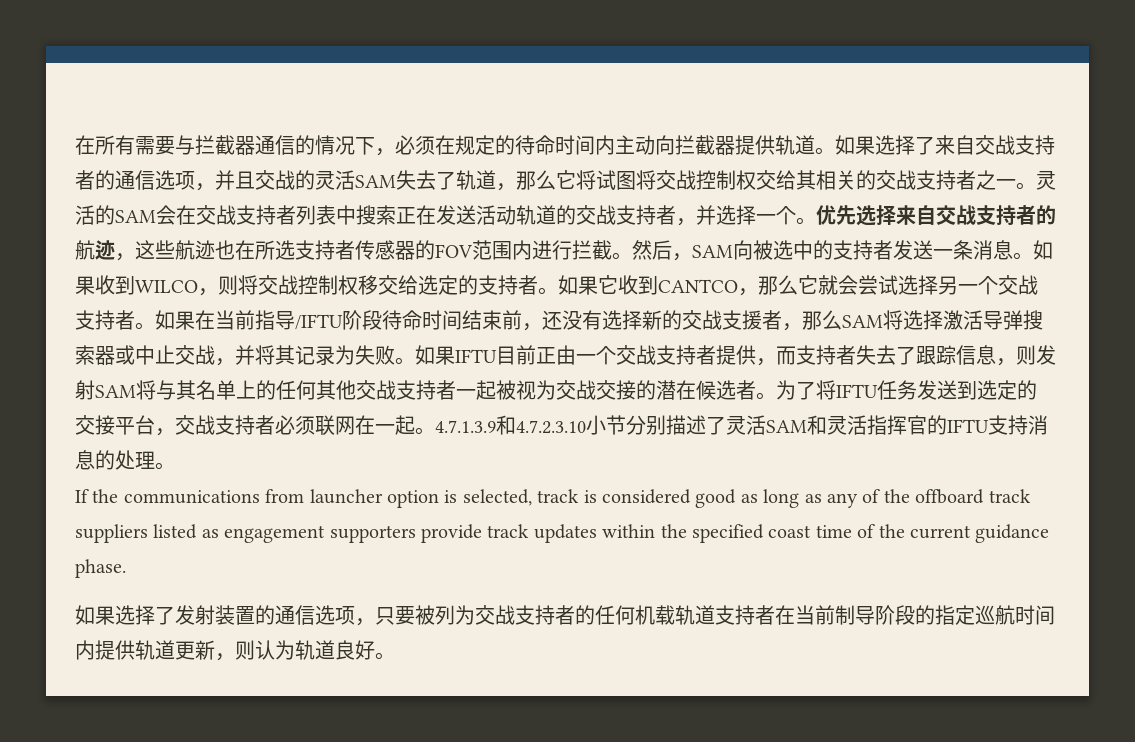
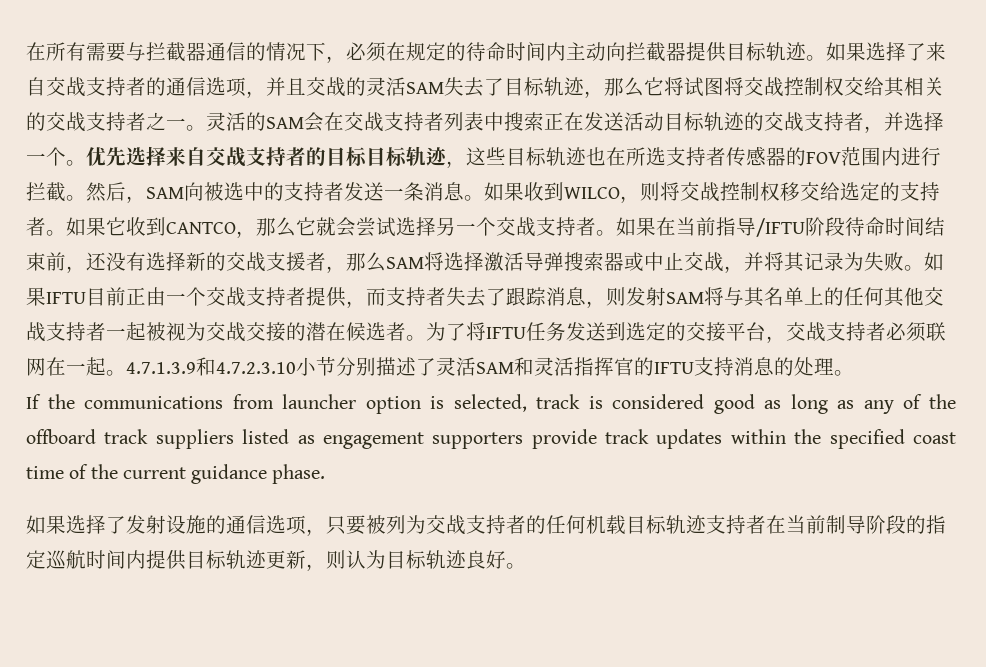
- 在所有需要与拦截器通信的情况下，必须在规定的待命时间内主动向拦截器提供轨道。
+ 在所有需要与拦截器通信的情况下，必须在规定的待命时间内主动向拦截器提供目标轨迹。
- 如果选择了来自交战支持者的通信选项，并且交战的灵活SAM失去了轨道，那么它将试图将交战控制权交给其相关的交战支持者之一。
+ 如果选择了来自交战支持者的通信选项，并且交战的灵活SAM失去了目标轨迹，那么它将试图将交战控制权交给其相关的交战支持者之一。
- 灵活的SAM会在交战支持者列表中搜索正在发送活动轨道的交战支持者，并选择一个。
+ 灵活的SAM会在交战支持者列表中搜索正在发送活动目标轨迹的交战支持者，并选择一个。
- 优先选择来自交战支持者的航迹，这些航迹也在所选支持者传感器的FOV范围内进行拦截。
+ 优先选择来自交战支持者的目标目标轨迹，这些目标轨迹也在所选支持者传感器的FOV范围内进行拦截。
- 如果IFTU目前正由一个交战支持者提供，而支持者失去了跟踪信息，则发射SAM将与其名单上的任何其他交战支持者一起被视为交战交接的潜在候选者。
+ 如果IFTU目前正由一个交战支持者提供，而支持者失去了跟踪消息，则发射SAM将与其名单上的任何其他交战支持者一起被视为交战交接的潜在候选者。
- 如果选择了发射装置的通信选项，只要被列为交战支持者的任何机载轨道支持者在当前制导阶段的指定巡航时间内提供轨道更新，则认为轨道良好。
+ 如果选择了发射设施的通信选项，只要被列为交战支持者的任何机载目标轨迹支持者在当前制导阶段的指定巡航时间内提供目标轨迹更新，则认为目标轨迹良好。

